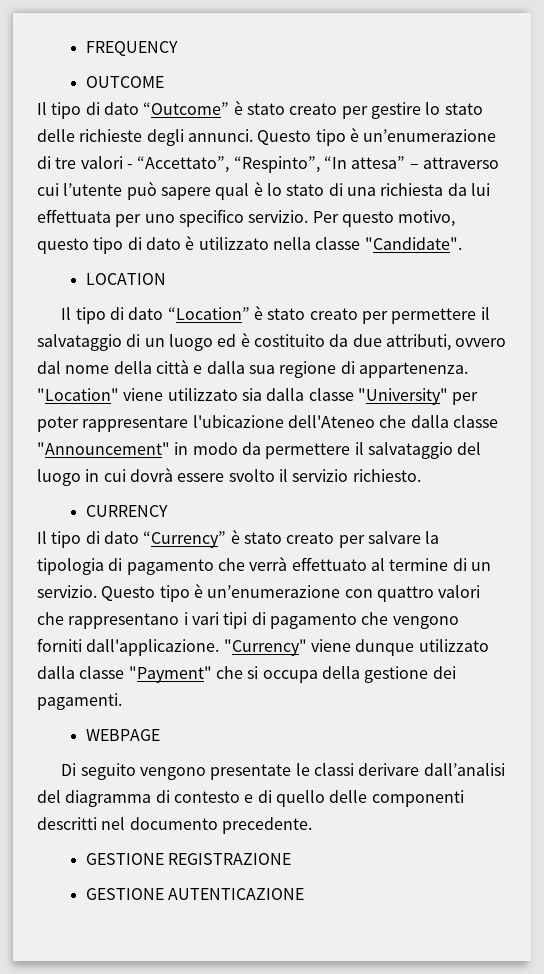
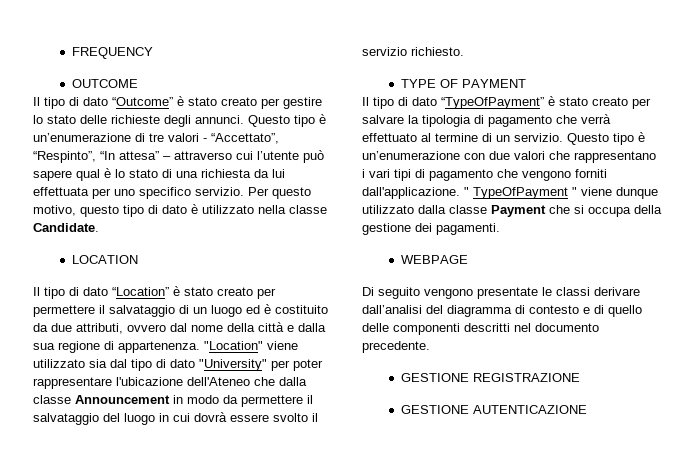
- Per questo motivo, questo tipo di dato è utilizzato nella classe "Candidate".
+ Per questo motivo, questo tipo di dato è utilizzato nella classe Candidate.
- "Location" viene utilizzato sia dalla classe "University" per poter rappresentare l'ubicazione dell'Ateneo che dalla classe "Announcement" in modo da permettere il salvataggio del luogo in cui dovrà essere svolto il servizio richiesto.
+ "Location" viene utilizzato sia dal tipo di dato "University" per poter rappresentare l'ubicazione dell'Ateneo che dalla classe Announcement in modo da permettere il salvataggio del luogo in cui dovrà essere svolto il servizio richiesto.
- CURRENCY
- Il tipo di dato “Currency” è stato creato per salvare la tipologia di pagamento che verrà effettuato al termine di un servizio.
+ TYPE OF PAYMENT
+ Il tipo di dato “TypeOfPayment” è stato creato per salvare la tipologia di pagamento che verrà effettuato al termine di un servizio.
- Questo tipo è un’enumerazione con quattro valori che rappresentano i vari tipi di pagamento che vengono forniti dall'applicazione.
+ Questo tipo è un’enumerazione con due valori che rappresentano i vari tipi di pagamento che vengono forniti dall'applicazione.
- "Currency" viene dunque utilizzato dalla classe "Payment" che si occupa della gestione dei pagamenti.
+ " TypeOfPayment " viene dunque utilizzato dalla classe Payment che si occupa della gestione dei pagamenti.

